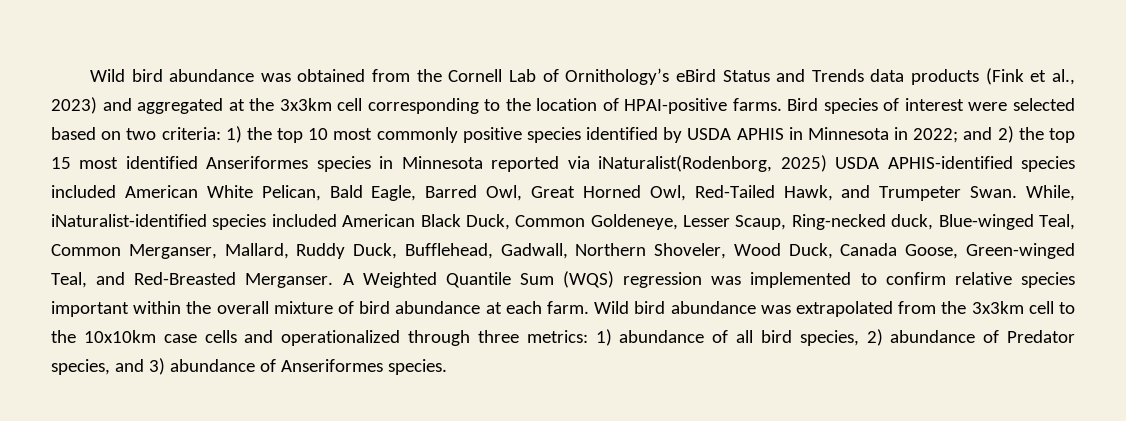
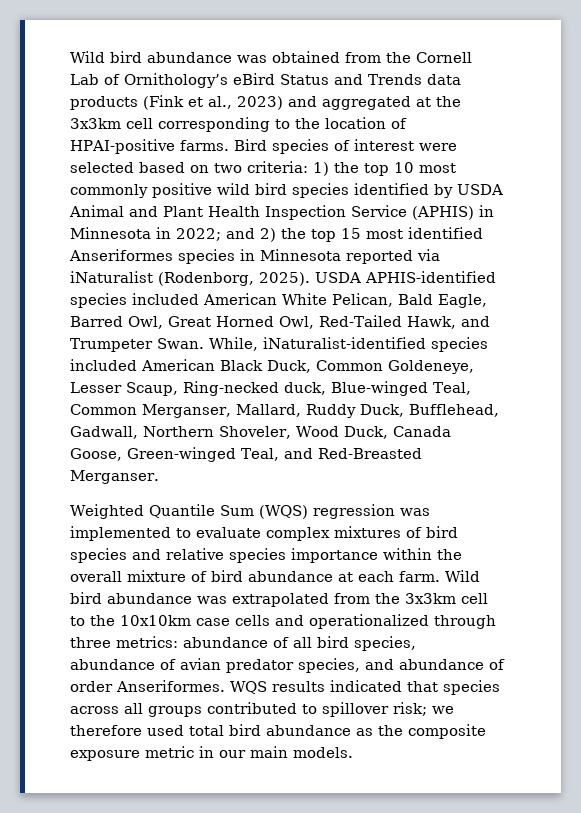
- Bird species of interest were selected based on two criteria: 1) the top 10 most commonly positive species identified by USDA APHIS in Minnesota in 2022; and 2) the top 15 most identified Anseriformes species in Minnesota reported via iNaturalist(Rodenborg, 2025) USDA APHIS-identified species included American White Pelican, Bald Eagle, Barred Owl, Great Horned Owl, Red-Tailed Hawk, and Trumpeter Swan.
+ Bird species of interest were selected based on two criteria: 1) the top 10 most commonly positive wild bird species identified by USDA Animal and Plant Health Inspection Service (APHIS) in Minnesota in 2022; and 2) the top 15 most identified Anseriformes species in Minnesota reported via iNaturalist (Rodenborg, 2025). USDA APHIS-identified species included American White Pelican, Bald Eagle, Barred Owl, Great Horned Owl, Red-Tailed Hawk, and Trumpeter Swan.
- While, iNaturalist-identified species included American Black Duck, Common Goldeneye, Lesser Scaup, Ring-necked duck, Blue-winged Teal, Common Merganser, Mallard, Ruddy Duck, Bufflehead, Gadwall, Northern Shoveler, Wood Duck, Canada Goose, Green-winged Teal, and Red-Breasted Merganser. A Weighted Quantile Sum (WQS) regression was implemented to confirm relative species important within the overall mixture of bird abundance at each farm.
+ While, iNaturalist-identified species included American Black Duck, Common Goldeneye, Lesser Scaup, Ring-necked duck, Blue-winged Teal, Common Merganser, Mallard, Ruddy Duck, Bufflehead, Gadwall, Northern Shoveler, Wood Duck, Canada Goose, Green-winged Teal, and Red-Breasted Merganser.
+ Weighted Quantile Sum (WQS) regression was implemented to evaluate complex mixtures of bird species and relative species importance within the overall mixture of bird abundance at each farm.
- Wild bird abundance was extrapolated from the 3x3km cell to the 10x10km case cells and operationalized through three metrics: 1) abundance of all bird species, 2) abundance of Predator species, and 3) abundance of Anseriformes species.
+ Wild bird abundance was extrapolated from the 3x3km cell to the 10x10km case cells and operationalized through three metrics: abundance of all bird species, abundance of avian predator species, and abundance of order Anseriformes. WQS results indicated that species across all groups contributed to spillover risk; we therefore used total bird abundance as the composite exposure metric in our main models.

